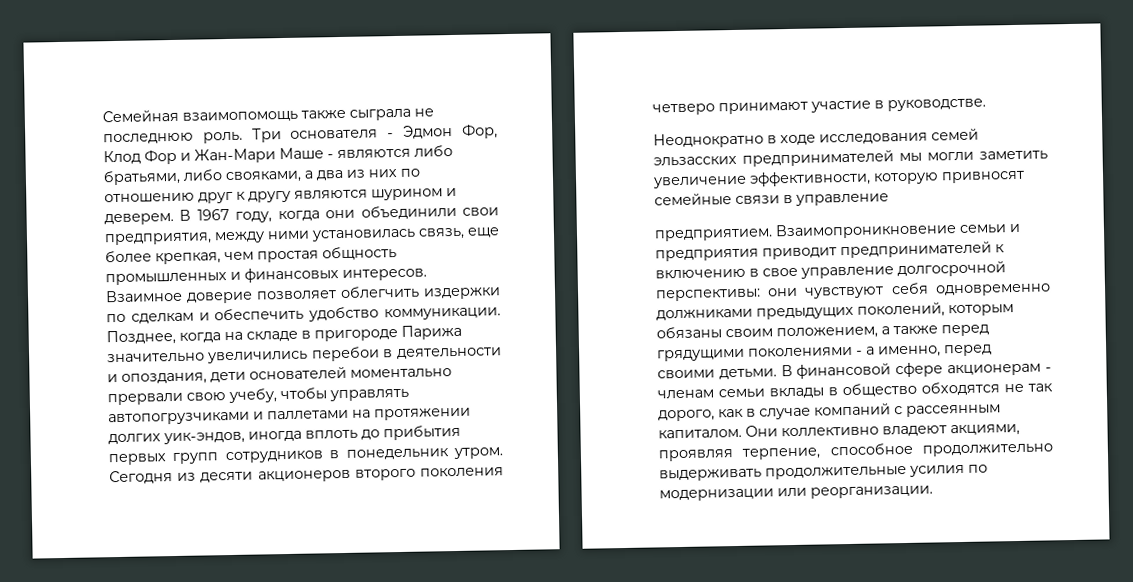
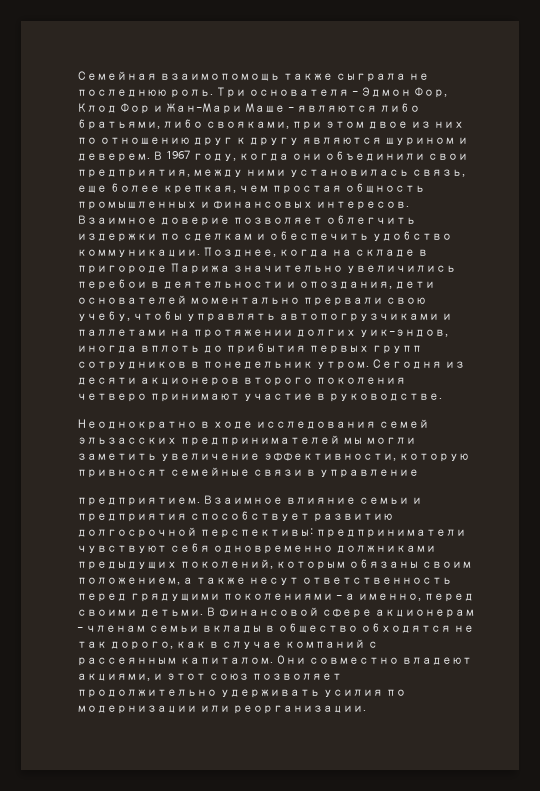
- Три основателя - Эдмон Фор, Клод Фор и Жан-Мари Маше - являются либо братьями, либо свояками, а два из них по отношению друг к другу являются шурином и деверем.
+ Три основателя - Эдмон Фор, Клод Фор и Жан-Мари Маше - являются либо братьями, либо свояками, при этом двое из них по отношению друг к другу являются шурином и деверем.
- Взаимопроникновение семьи и предприятия приводит предпринимателей к включению в свое управление долгосрочной перспективы: они чувствуют себя одновременно должниками предыдущих поколений, которым обязаны своим положением, а также перед грядущими поколениями - а именно, перед своими детьми.
+ Взаимное влияние семьи и предприятия способствует развитию долгосрочной перспективы: предприниматели чувствуют себя одновременно должниками предыдущих поколений, которым обязаны своим положением, а также несут ответственность перед грядущими поколениями - а именно, перед своими детьми.
- Они коллективно владеют акциями, проявляя терпение, способное продолжительно выдерживать продолжительные усилия по модернизации или реорганизации.
+ Они совместно владеют акциями, и этот союз позволяет продолжительно удерживать усилия по модернизации или реорганизации.

